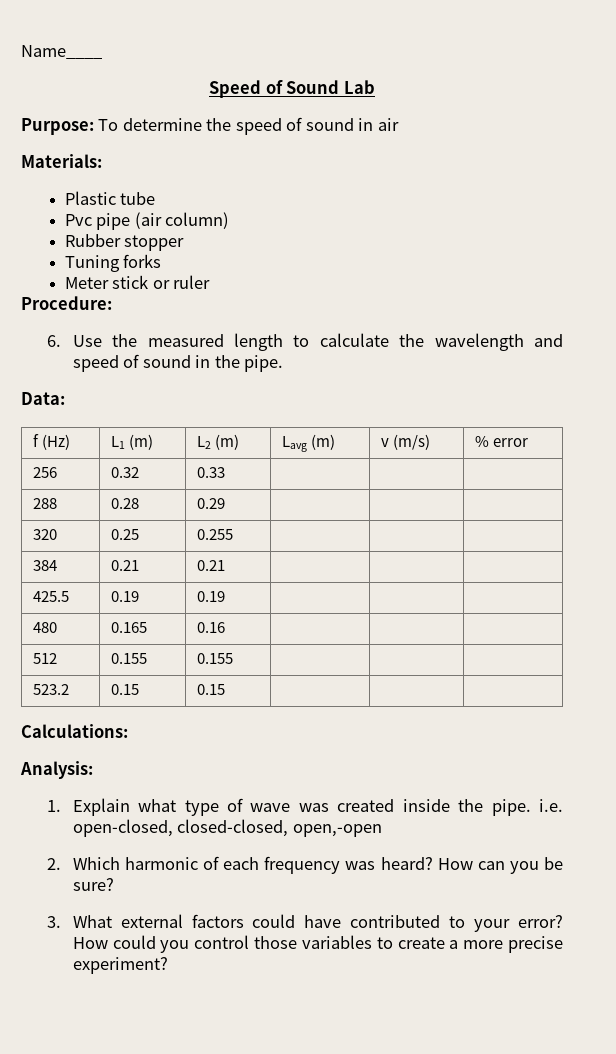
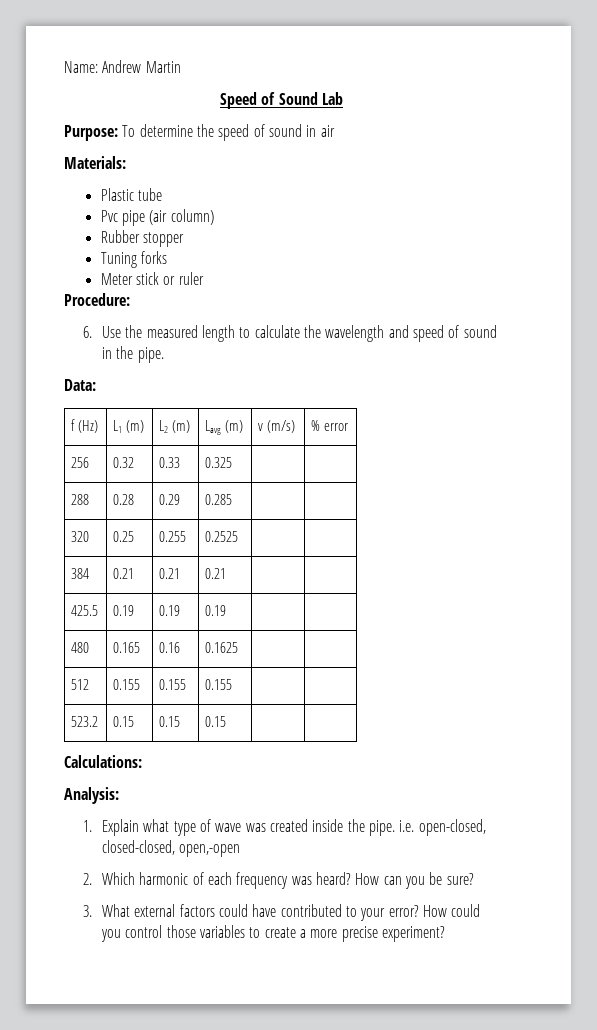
- Name____
+ Name: Andrew Martin
- 256 | 0.32 | 0.33 | | |
+ 256 | 0.32 | 0.33 | 0.325 | |
- 288 | 0.28 | 0.29 | | |
+ 288 | 0.28 | 0.29 | 0.285 | |
- 320 | 0.25 | 0.255 | | |
+ 320 | 0.25 | 0.255 | 0.2525 | |
- 384 | 0.21 | 0.21 | | |
+ 384 | 0.21 | 0.21 | 0.21 | |
- 425.5 | 0.19 | 0.19 | | |
+ 425.5 | 0.19 | 0.19 | 0.19 | |
- 480 | 0.165 | 0.16 | | |
+ 480 | 0.165 | 0.16 | 0.1625 | |
- 512 | 0.155 | 0.155 | | |
+ 512 | 0.155 | 0.155 | 0.155 | |
- 523.2 | 0.15 | 0.15 | | |
+ 523.2 | 0.15 | 0.15 | 0.15 | |

